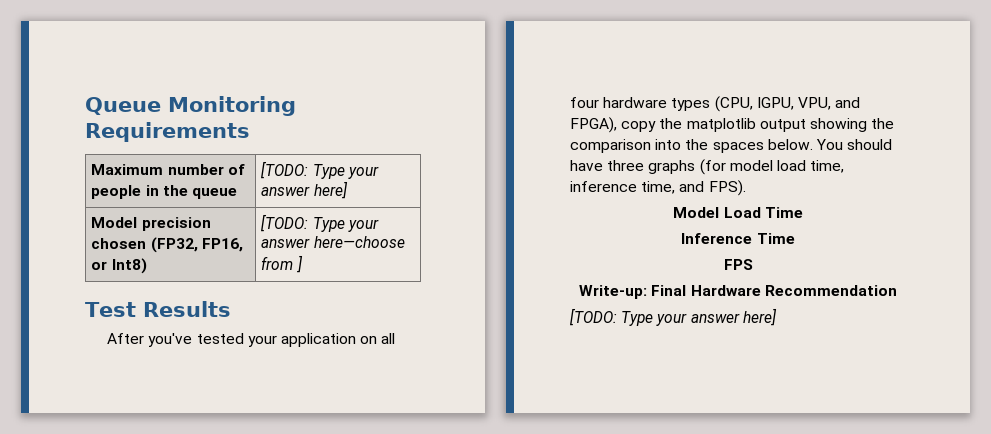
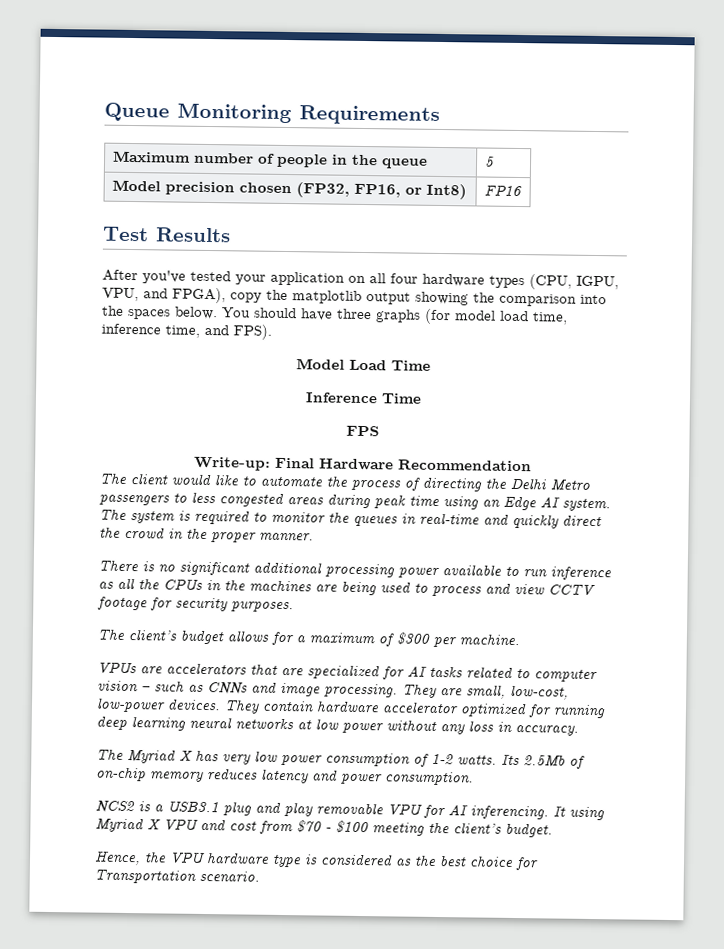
- Maximum number of people in the queue | [TODO: Type your answer here]
+ Maximum number of people in the queue | 5
- Model precision chosen (FP32, FP16, or Int8) | [TODO: Type your answer here—choose from ]
+ Model precision chosen (FP32, FP16, or Int8) | FP16
  Write-up: Final Hardware Recommendation
- [TODO: Type your answer here]
+ The client would like to automate the process of directing the Delhi Metro passengers to less congested areas during peak time using an Edge AI system. The system is required to monitor the queues in real-time and quickly direct the crowd in the proper manner.
+ There is no significant additional processing power available to run inference as all the CPUs in the machines are being used to process and view CCTV footage for security purposes.
+ The client’s budget allows for a maximum of $300 per machine.
+ VPUs are accelerators that are specialized for AI tasks related to computer vision – such as CNNs and image processing. They are small, low-cost, low-power devices. They contain hardware accelerator optimized for running deep learning neural networks at low power without any loss in accuracy.
+ The Myriad X has very low power consumption of 1-2 watts. Its 2.5Mb of on-chip memory reduces latency and power consumption.
+ NCS2 is a USB3.1 plug and play removable VPU for AI inferencing. It using Myriad X VPU and cost from $70 - $100 meeting the client’s budget.
+ Hence, the VPU hardware type is considered as the best choice for Transportation scenario.

